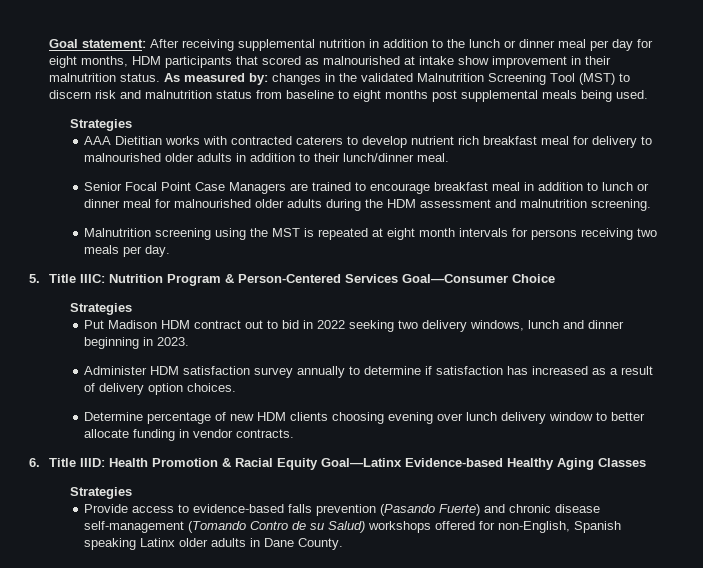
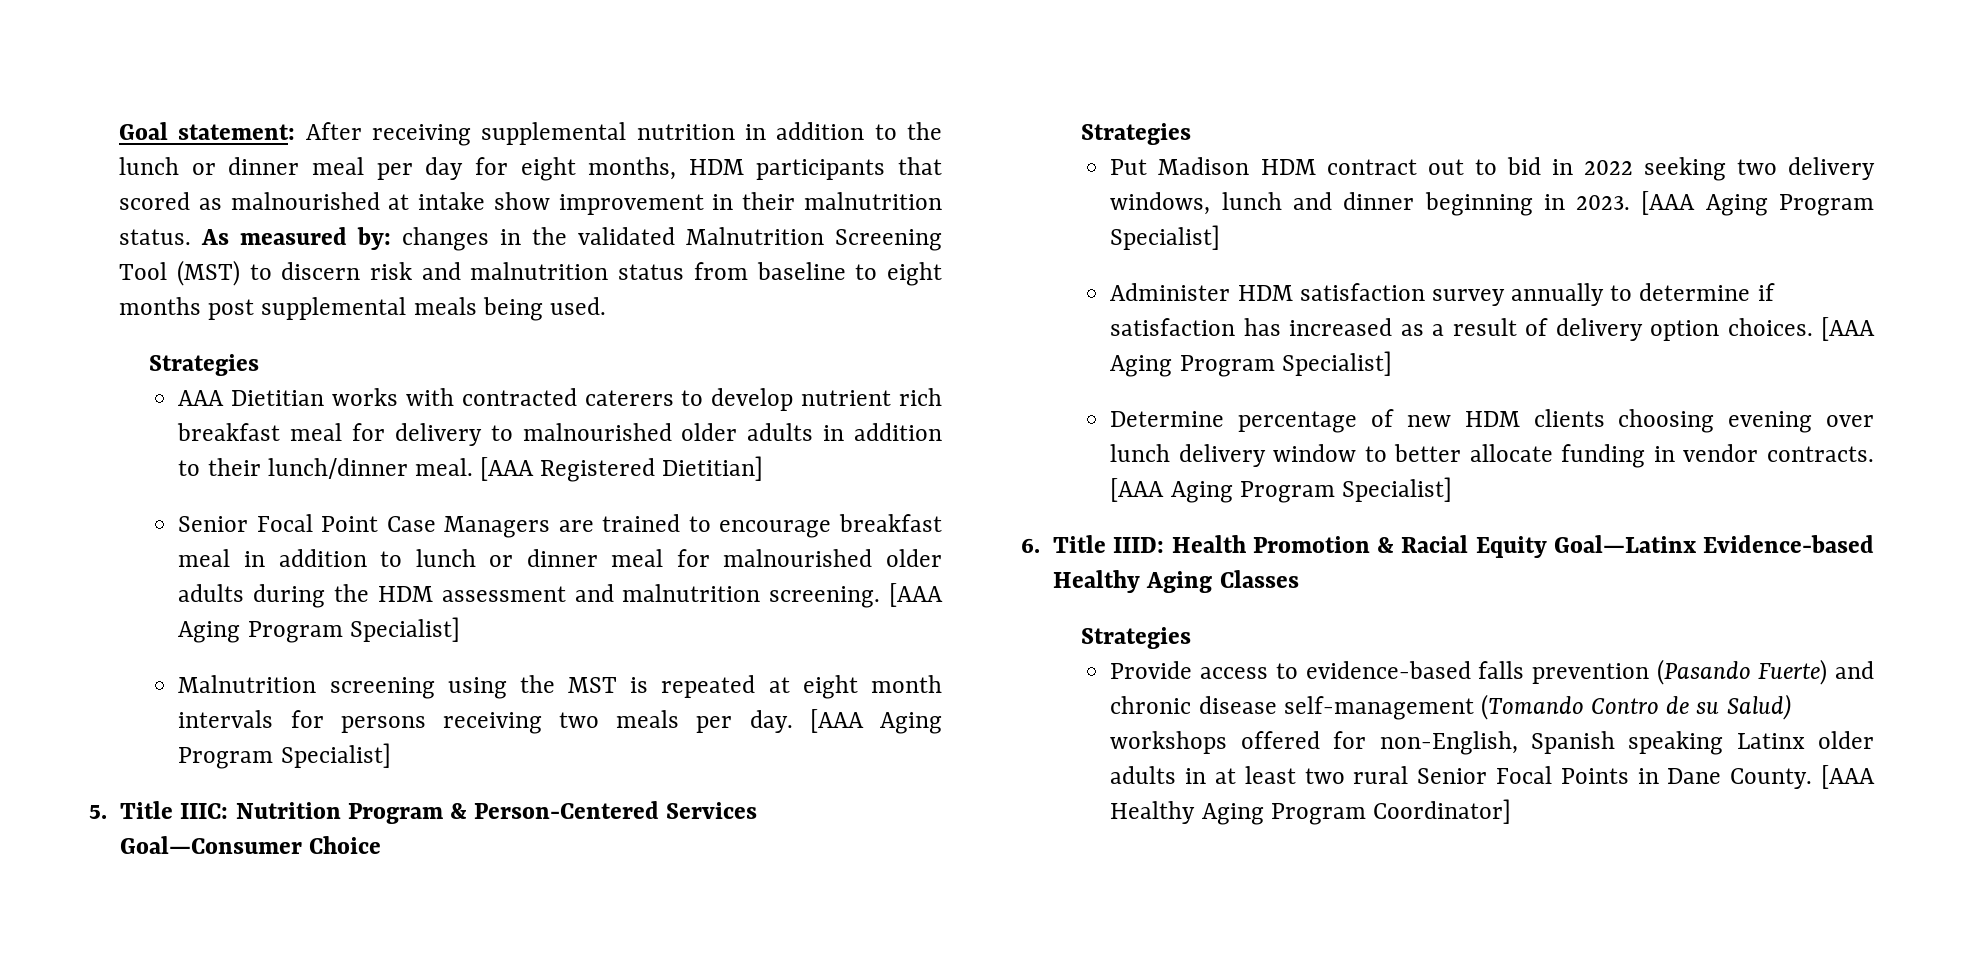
+ [AAA Registered Dietitian]
- Senior Focal Point Case Managers are trained to encourage breakfast meal in addition to lunch or dinner meal for malnourished older adults during the HDM assessment and malnutrition screening.
+ Senior Focal Point Case Managers are trained to encourage breakfast meal in addition to lunch or dinner meal for malnourished older adults during the HDM assessment and malnutrition screening. [AAA Aging Program Specialist]
- Malnutrition screening using the MST is repeated at eight month intervals for persons receiving two meals per day.
+ Malnutrition screening using the MST is repeated at eight month intervals for persons receiving two meals per day. [AAA Aging Program Specialist]
- Put Madison HDM contract out to bid in 2022 seeking two delivery windows, lunch and dinner beginning in 2023.
+ Put Madison HDM contract out to bid in 2022 seeking two delivery windows, lunch and dinner beginning in 2023. [AAA Aging Program Specialist]
- Administer HDM satisfaction survey annually to determine if satisfaction has increased as a result of delivery option choices.
+ Administer HDM satisfaction survey annually to determine if satisfaction has increased as a result of delivery option choices. [AAA Aging Program Specialist]
- Determine percentage of new HDM clients choosing evening over lunch delivery window to better allocate funding in vendor contracts.
+ Determine percentage of new HDM clients choosing evening over lunch delivery window to better allocate funding in vendor contracts. [AAA Aging Program Specialist]
- Provide access to evidence-based falls prevention (Pasando Fuerte) and chronic disease self-management (Tomando Contro de su Salud) workshops offered for non-English, Spanish speaking Latinx older adults in Dane County.
+ Provide access to evidence-based falls prevention (Pasando Fuerte) and chronic disease self-management (Tomando Contro de su Salud) workshops offered for non-English, Spanish speaking Latinx older adults in at least two rural Senior Focal Points in Dane County. [AAA Healthy Aging Program Coordinator]

